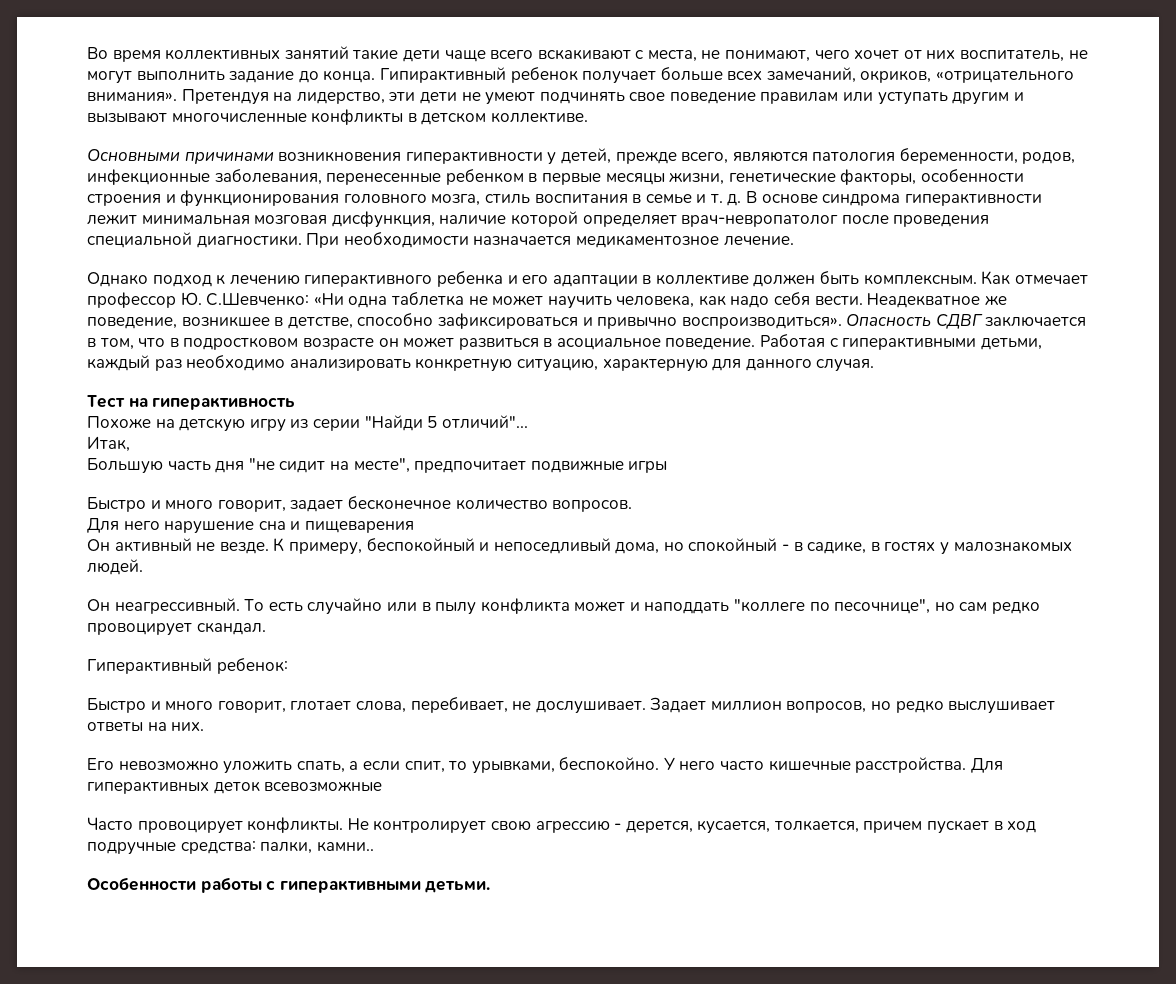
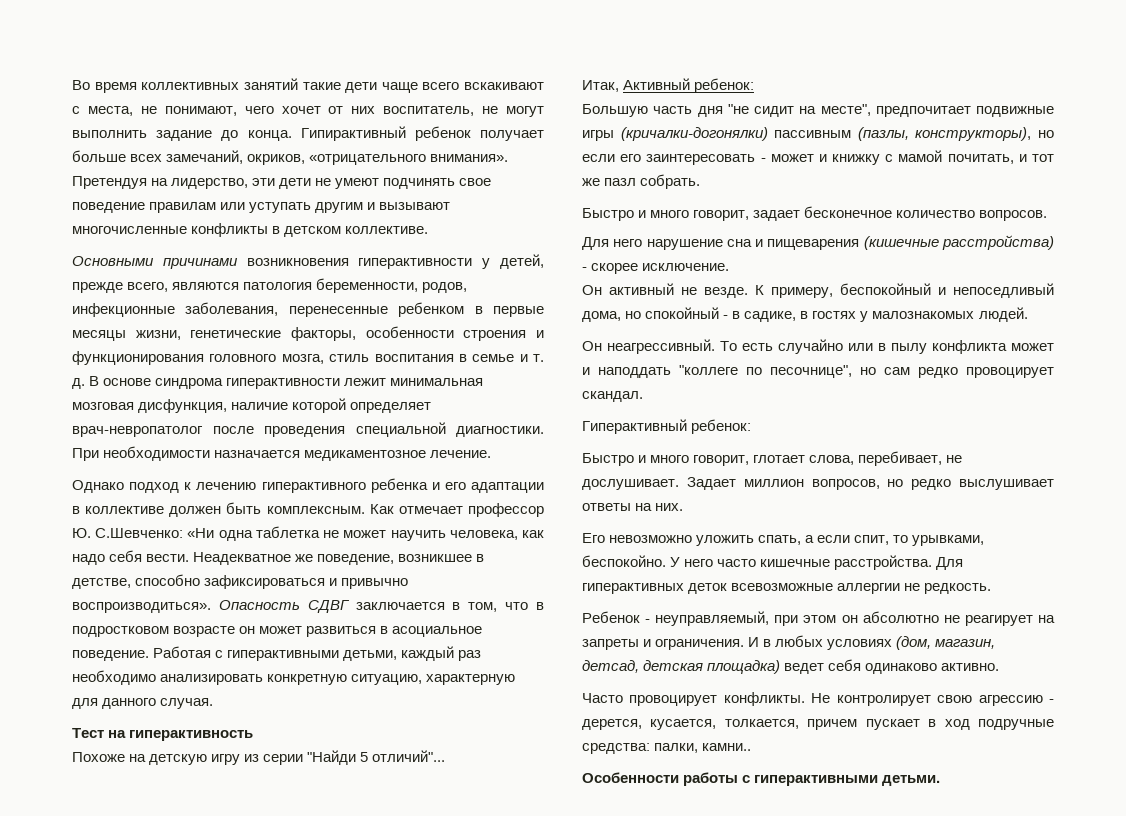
- Итак,
+ Итак, Активный ребенок:
- Большую часть дня "не сидит на месте", предпочитает подвижные игры
+ Большую часть дня "не сидит на месте", предпочитает подвижные игры (кричалки-догонялки) пассивным (пазлы, конструкторы), но если его заинтересовать - может и книжку с мамой почитать, и тот же пазл собрать.
- Для него нарушение сна и пищеварения
+ Для него нарушение сна и пищеварения (кишечные расстройства) - скорее исключение.
- Для гиперактивных деток всевозможные
+ Для гиперактивных деток всевозможные аллергии не редкость.
+ Ребенок - неуправляемый, при этом он абсолютно не реагирует на запреты и ограничения. И в любых условиях (дом, магазин, детсад, детская площадка) ведет себя одинаково активно.

